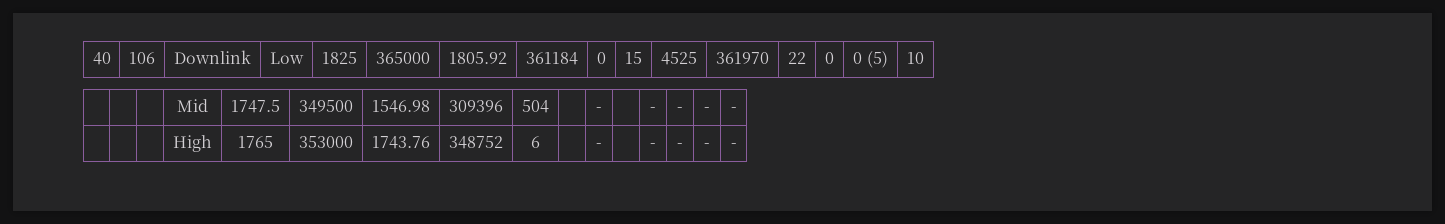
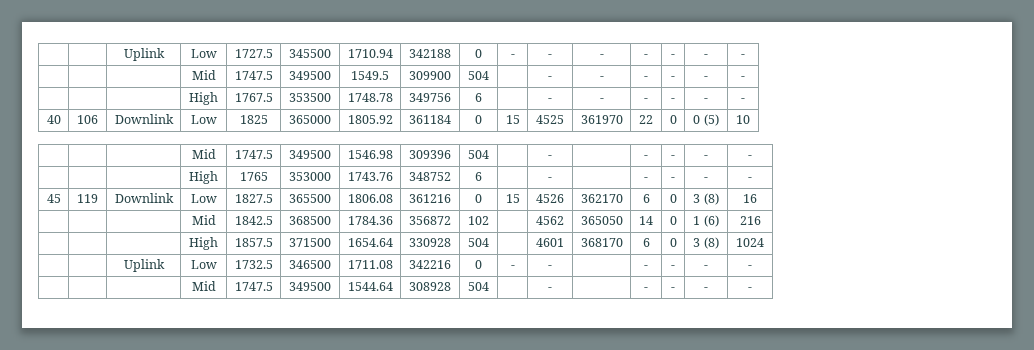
+ | | Uplink | Low | 1727.5 | 345500 | 1710.94 | 342188 | 0 | - | - | - | - | - | - | -
+ | | | Mid | 1747.5 | 349500 | 1549.5 | 309900 | 504 | | - | - | - | - | - | -
+ | | | High | 1767.5 | 353500 | 1748.78 | 349756 | 6 | | - | - | - | - | - | -
+ 45 | 119 | Downlink | Low | 1827.5 | 365500 | 1806.08 | 361216 | 0 | 15 | 4526 | 362170 | 6 | 0 | 3 (8) | 16
+ | | | Mid | 1842.5 | 368500 | 1784.36 | 356872 | 102 | | 4562 | 365050 | 14 | 0 | 1 (6) | 216
+ | | | High | 1857.5 | 371500 | 1654.64 | 330928 | 504 | | 4601 | 368170 | 6 | 0 | 3 (8) | 1024
+ | | Uplink | Low | 1732.5 | 346500 | 1711.08 | 342216 | 0 | - | - | | - | - | - | -
+ | | | Mid | 1747.5 | 349500 | 1544.64 | 308928 | 504 | | - | | - | - | - | -

